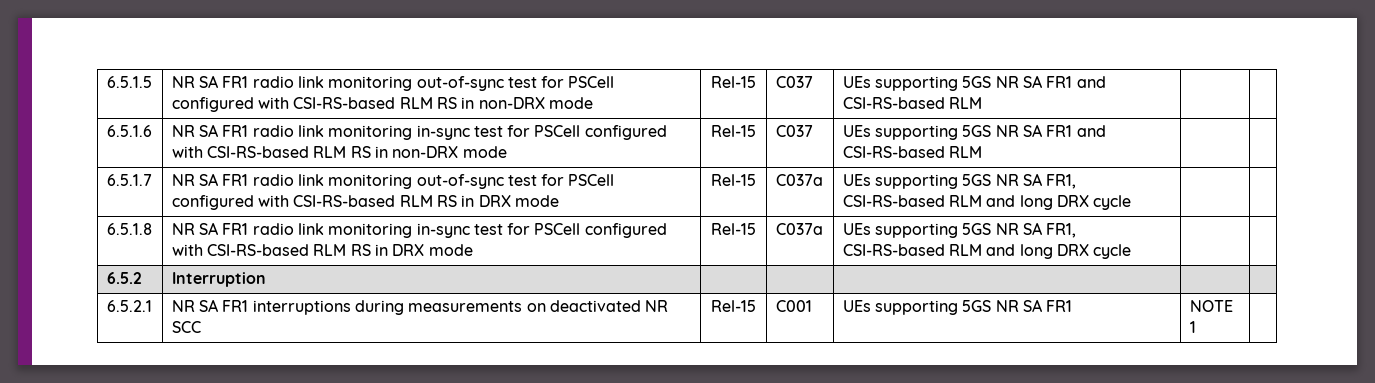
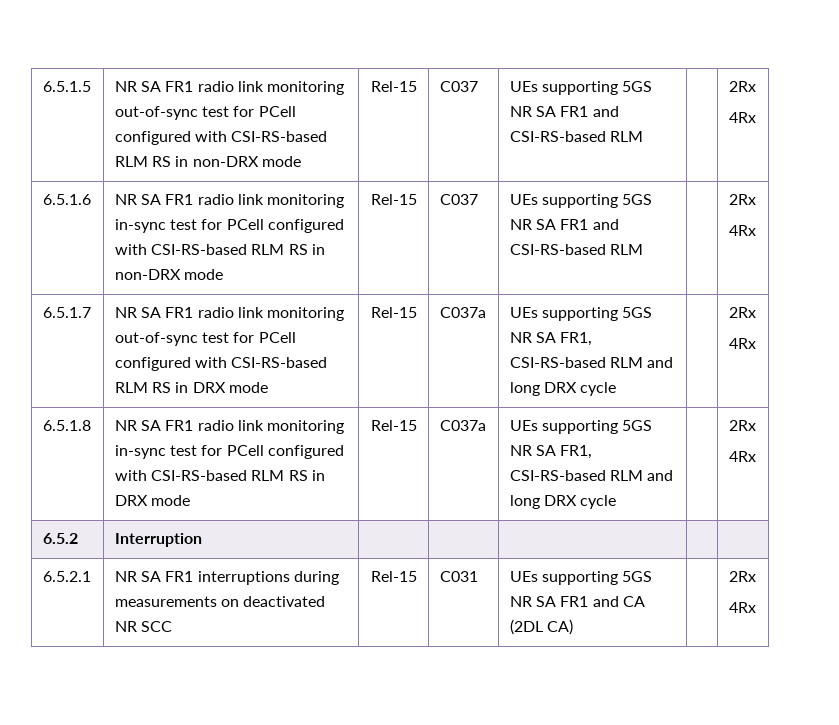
- 6.5.1.5 | NR SA FR1 radio link monitoring out-of-sync test for PSCell configured with CSI-RS-based RLM RS in non-DRX mode | Rel-15 | C037 | UEs supporting 5GS NR SA FR1 and CSI-RS-based RLM | |
+ 6.5.1.5 | NR SA FR1 radio link monitoring out-of-sync test for PCell configured with CSI-RS-based RLM RS in non-DRX mode | Rel-15 | C037 | UEs supporting 5GS NR SA FR1 and CSI-RS-based RLM | | 2Rx
+ 4Rx
- 6.5.1.6 | NR SA FR1 radio link monitoring in-sync test for PSCell configured with CSI-RS-based RLM RS in non-DRX mode | Rel-15 | C037 | UEs supporting 5GS NR SA FR1 and CSI-RS-based RLM | |
+ 6.5.1.6 | NR SA FR1 radio link monitoring in-sync test for PCell configured with CSI-RS-based RLM RS in non-DRX mode | Rel-15 | C037 | UEs supporting 5GS NR SA FR1 and CSI-RS-based RLM | | 2Rx
+ 4Rx
- 6.5.1.7 | NR SA FR1 radio link monitoring out-of-sync test for PSCell configured with CSI-RS-based RLM RS in DRX mode | Rel-15 | C037a | UEs supporting 5GS NR SA FR1, CSI-RS-based RLM and long DRX cycle | |
+ 6.5.1.7 | NR SA FR1 radio link monitoring out-of-sync test for PCell configured with CSI-RS-based RLM RS in DRX mode | Rel-15 | C037a | UEs supporting 5GS NR SA FR1, CSI-RS-based RLM and long DRX cycle | | 2Rx
+ 4Rx
- 6.5.1.8 | NR SA FR1 radio link monitoring in-sync test for PSCell configured with CSI-RS-based RLM RS in DRX mode | Rel-15 | C037a | UEs supporting 5GS NR SA FR1, CSI-RS-based RLM and long DRX cycle | |
+ 6.5.1.8 | NR SA FR1 radio link monitoring in-sync test for PCell configured with CSI-RS-based RLM RS in DRX mode | Rel-15 | C037a | UEs supporting 5GS NR SA FR1, CSI-RS-based RLM and long DRX cycle | | 2Rx
+ 4Rx
- 6.5.2.1 | NR SA FR1 interruptions during measurements on deactivated NR SCC | Rel-15 | C001 | UEs supporting 5GS NR SA FR1 | NOTE 1 |
+ 6.5.2.1 | NR SA FR1 interruptions during measurements on deactivated NR SCC | Rel-15 | C031 | UEs supporting 5GS NR SA FR1 and CA (2DL CA) | | 2Rx
+ 4Rx

